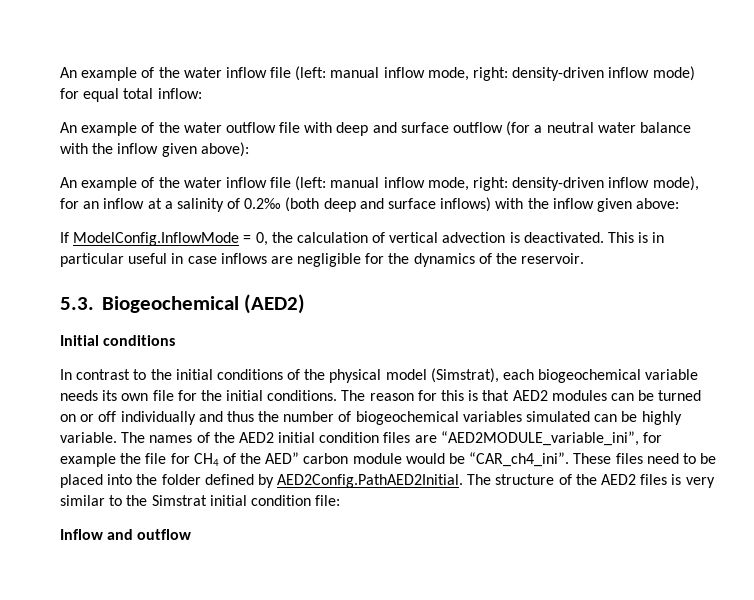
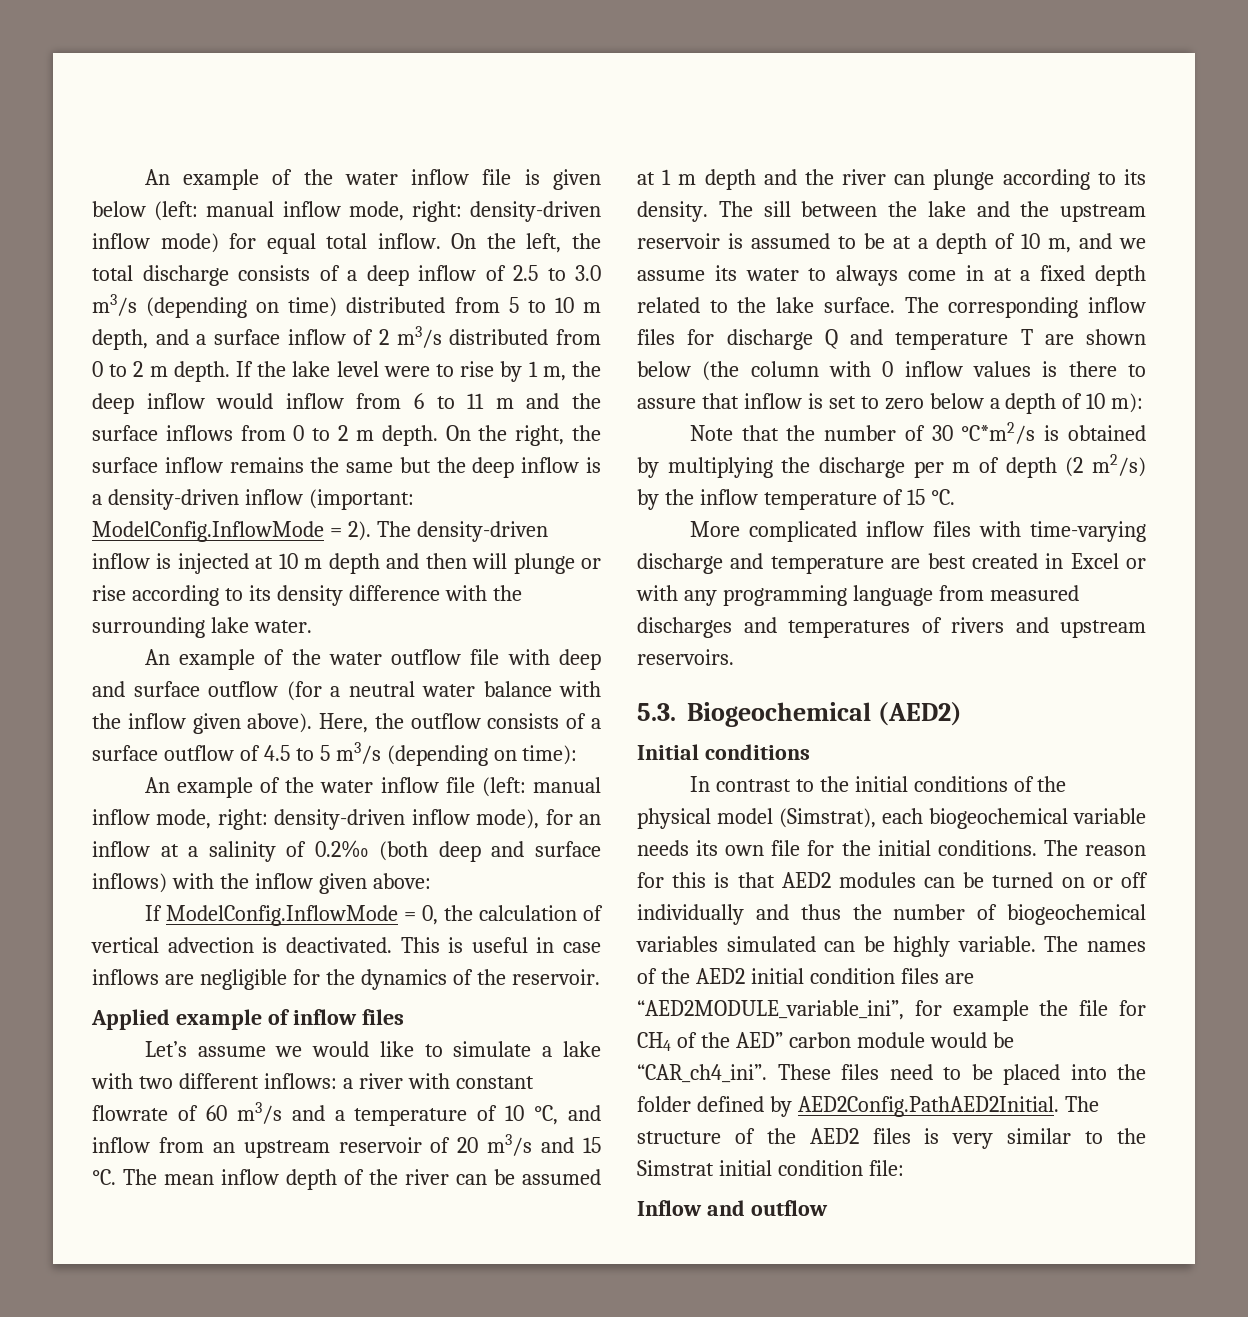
- An example of the water inflow file (left: manual inflow mode, right: density-driven inflow mode) for equal total inflow:
+ An example of the water inflow file is given below (left: manual inflow mode, right: density-driven inflow mode) for equal total inflow. On the left, the total discharge consists of a deep inflow of 2.5 to 3.0 m3/s (depending on time) distributed from 5 to 10 m depth, and a surface inflow of 2 m3/s distributed from 0 to 2 m depth. If the lake level were to rise by 1 m, the deep inflow would inflow from 6 to 11 m and the surface inflows from 0 to 2 m depth. On the right, the surface inflow remains the same but the deep inflow is a density-driven inflow (important: ModelConfig.InflowMode = 2). The density-driven inflow is injected at 10 m depth and then will plunge or rise according to its density difference with the surrounding lake water.
- An example of the water outflow file with deep and surface outflow (for a neutral water balance with the inflow given above):
+ An example of the water outflow file with deep and surface outflow (for a neutral water balance with the inflow given above). Here, the outflow consists of a surface outflow of 4.5 to 5 m3/s (depending on time):
- This is in particular useful in case inflows are negligible for the dynamics of the reservoir.
+ This is useful in case inflows are negligible for the dynamics of the reservoir.
+ Applied example of inflow files
+ Let’s assume we would like to simulate a lake with two different inflows: a river with constant flowrate of 60 m3/s and a temperature of 10 °C, and inflow from an upstream reservoir of 20 m3/s and 15 °C. The mean inflow depth of the river can be assumed at 1 m depth and the river can plunge according to its density. The sill between the lake and the upstream reservoir is assumed to be at a depth of 10 m, and we assume its water to always come in at a fixed depth related to the lake surface. The corresponding inflow files for discharge Q and temperature T are shown below (the column with 0 inflow values is there to assure that inflow is set to zero below a depth of 10 m):
+ Note that the number of 30 °C*m2/s is obtained by multiplying the discharge per m of depth (2 m2/s) by the inflow temperature of 15 °C.
+ More complicated inflow files with time-varying discharge and temperature are best created in Excel or with any programming language from measured discharges and temperatures of rivers and upstream reservoirs.

